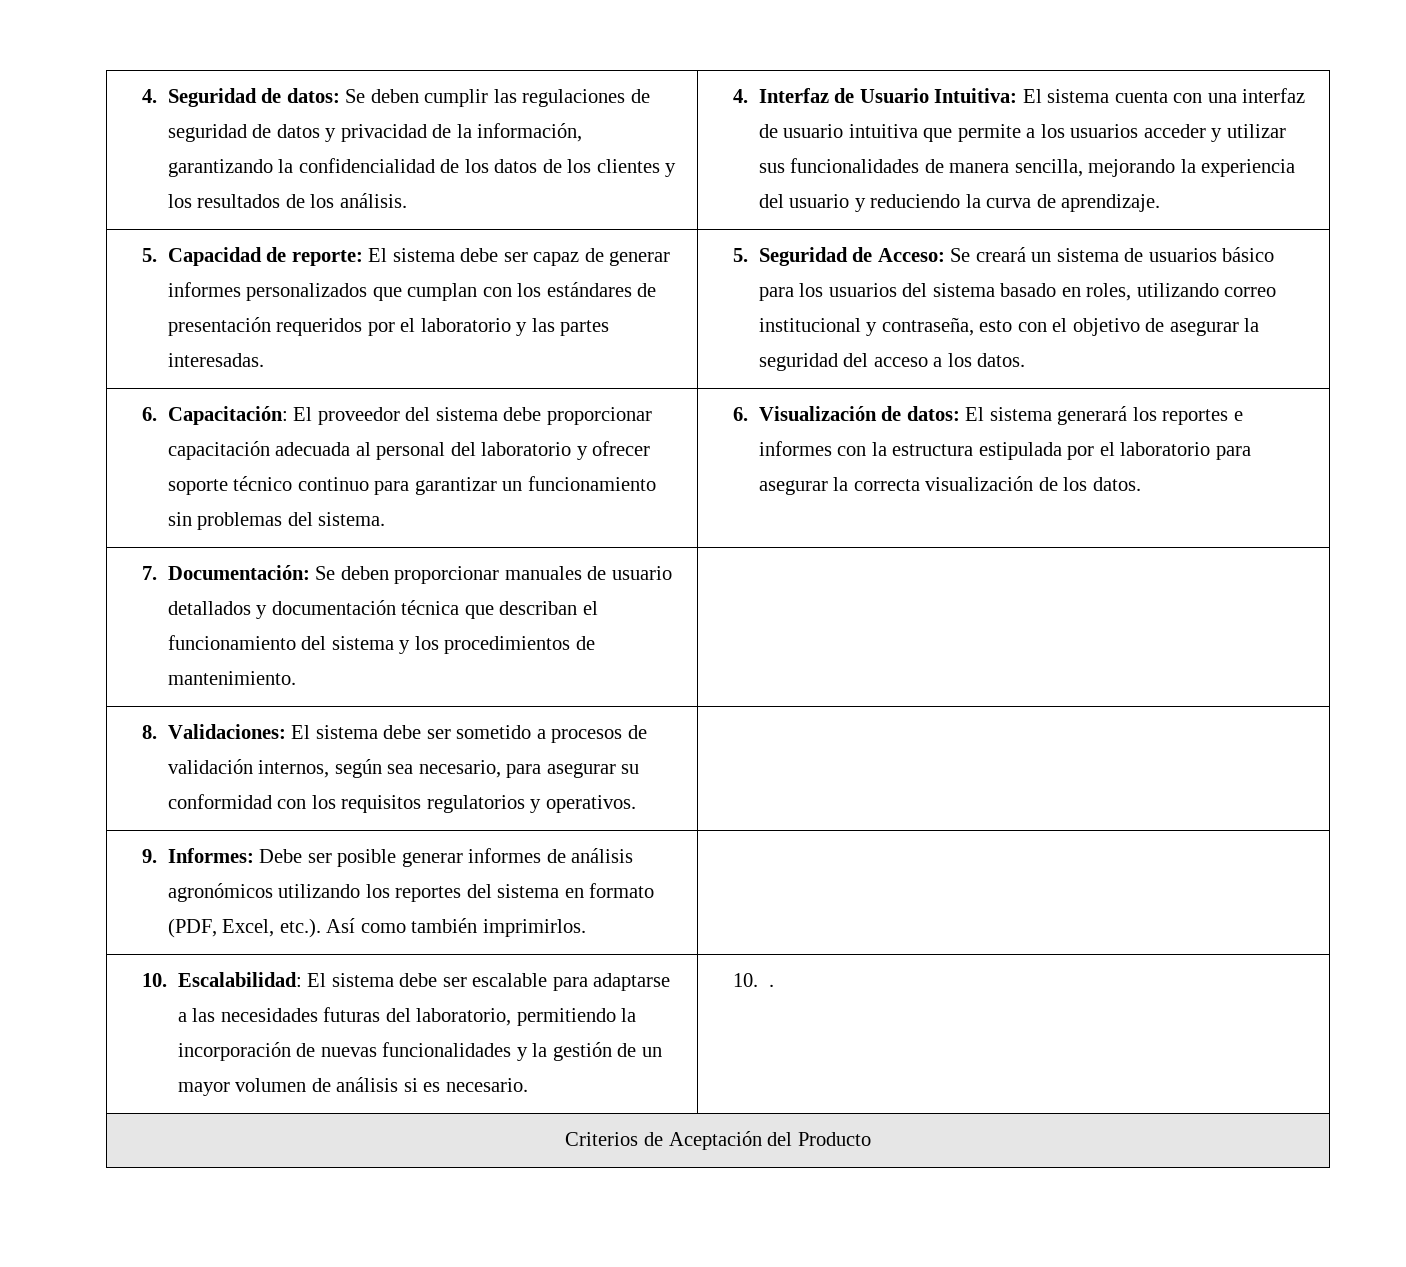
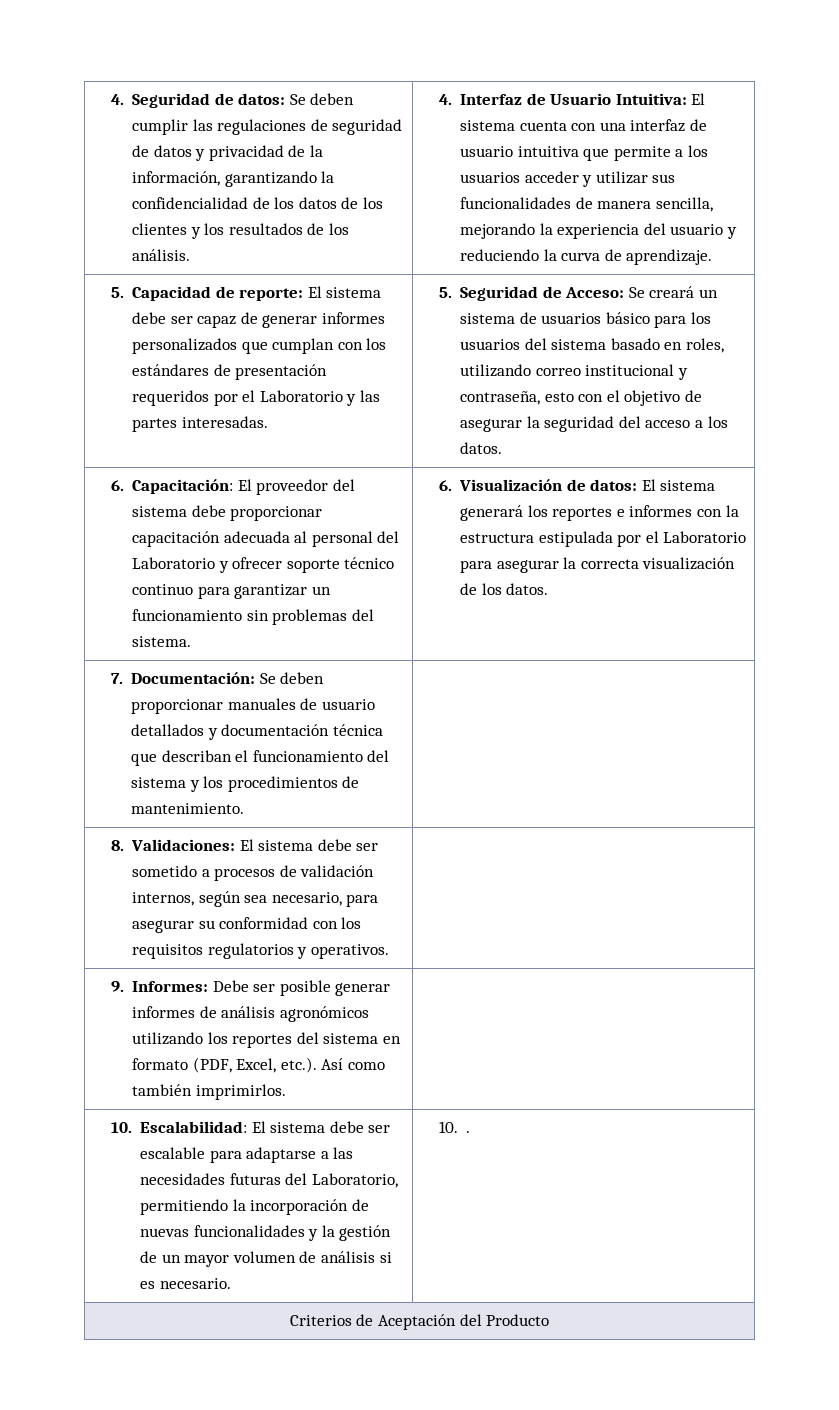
- 5. Capacidad de reporte: El sistema debe ser capaz de generar informes personalizados que cumplan con los estándares de presentación requeridos por el laboratorio y las partes interesadas.
+ 5. Capacidad de reporte: El sistema debe ser capaz de generar informes personalizados que cumplan con los estándares de presentación requeridos por el Laboratorio y las partes interesadas.
- 6. Capacitación: El proveedor del sistema debe proporcionar capacitación adecuada al personal del laboratorio y ofrecer soporte técnico continuo para garantizar un funcionamiento sin problemas del sistema.
+ 6. Capacitación: El proveedor del sistema debe proporcionar capacitación adecuada al personal del Laboratorio y ofrecer soporte técnico continuo para garantizar un funcionamiento sin problemas del sistema.
- 6. Visualización de datos: El sistema generará los reportes e informes con la estructura estipulada por el laboratorio para asegurar la correcta visualización de los datos.
+ 6. Visualización de datos: El sistema generará los reportes e informes con la estructura estipulada por el Laboratorio para asegurar la correcta visualización de los datos.
- 10. Escalabilidad: El sistema debe ser escalable para adaptarse a las necesidades futuras del laboratorio, permitiendo la incorporación de nuevas funcionalidades y la gestión de un mayor volumen de análisis si es necesario. | 10. .
+ 10. Escalabilidad: El sistema debe ser escalable para adaptarse a las necesidades futuras del Laboratorio, permitiendo la incorporación de nuevas funcionalidades y la gestión de un mayor volumen de análisis si es necesario. | 10. .

